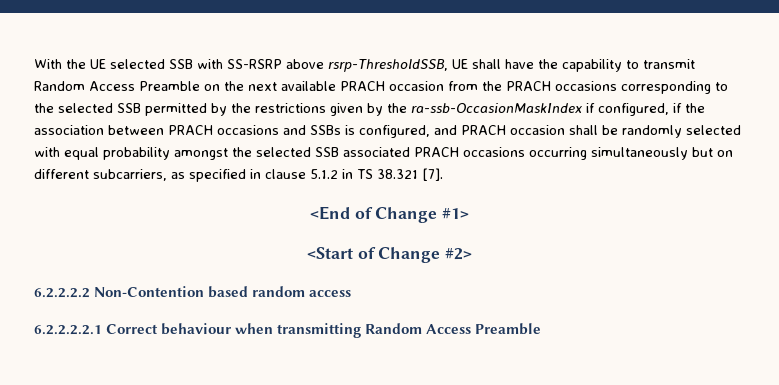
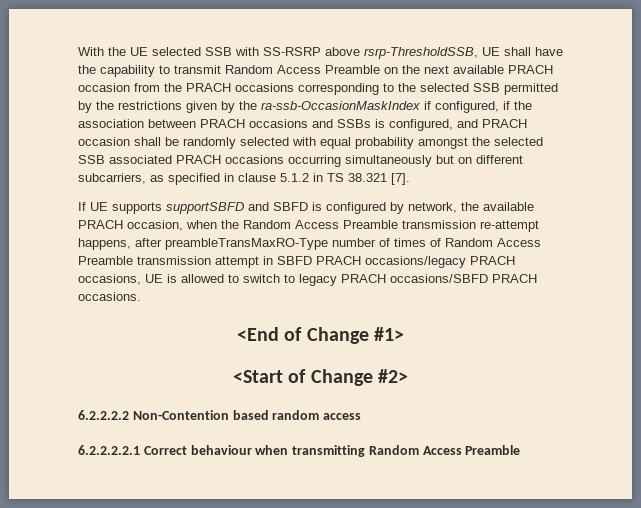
+ If UE supports supportSBFD and SBFD is configured by network, the available PRACH occasion, when the Random Access Preamble transmission re-attempt happens, after preambleTransMaxRO-Type number of times of Random Access Preamble transmission attempt in SBFD PRACH occasions/legacy PRACH occasions, UE is allowed to switch to legacy PRACH occasions/SBFD PRACH occasions.

